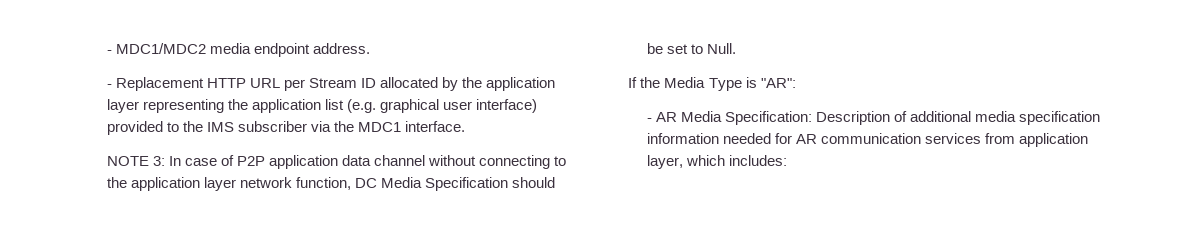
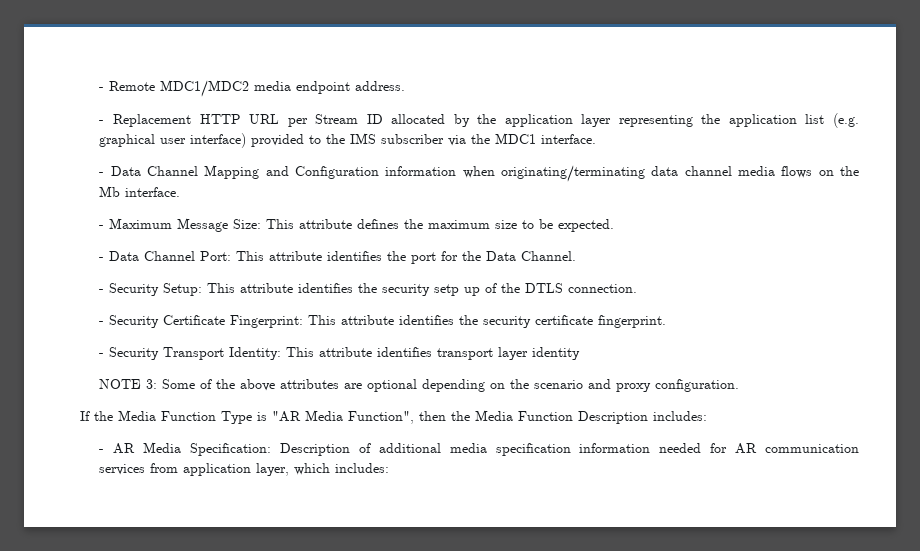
- - MDC1/MDC2 media endpoint address.
+ - Remote MDC1/MDC2 media endpoint address.
- NOTE 3: In case of P2P application data channel without connecting to the application layer network function, DC Media Specification should be set to Null.
+ - Data Channel Mapping and Configuration information when originating/terminating data channel media flows on the Mb interface.
+ - Maximum Message Size: This attribute defines the maximum size to be expected.
+ - Data Channel Port: This attribute identifies the port for the Data Channel.
+ - Security Setup: This attribute identifies the security setp up of the DTLS connection.
+ - Security Certificate Fingerprint: This attribute identifies the security certificate fingerprint.
+ - Security Transport Identity: This attribute identifies transport layer identity
+ NOTE 3: Some of the above attributes are optional depending on the scenario and proxy configuration.
- If the Media Type is "AR":
+ If the Media Function Type is "AR Media Function", then the Media Function Description includes:

